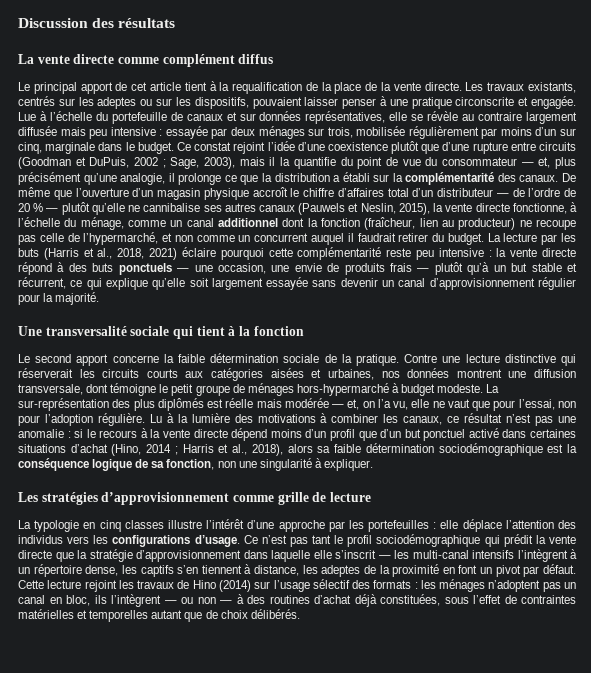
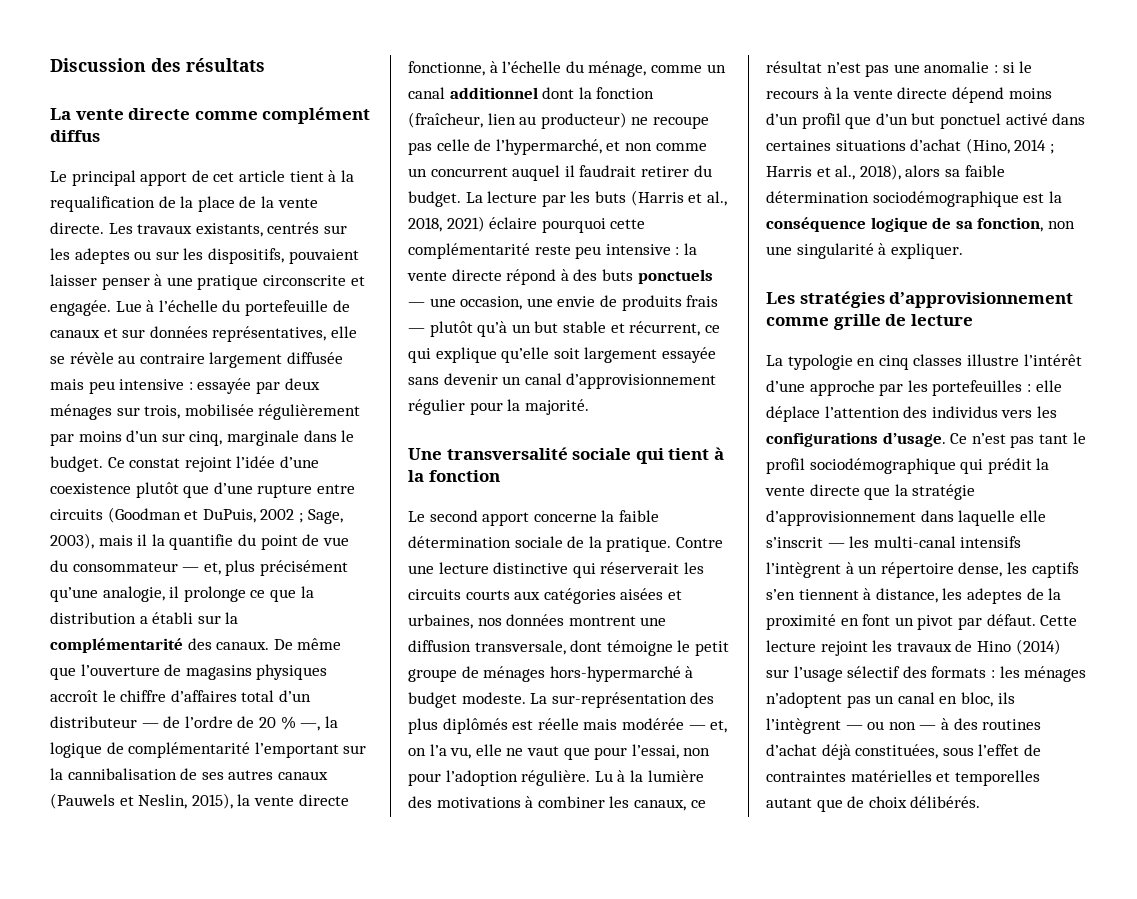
- De même que l’ouverture d’un magasin physique accroît le chiffre d’affaires total d’un distributeur — de l’ordre de 20 % — plutôt qu’elle ne cannibalise ses autres canaux (Pauwels et Neslin, 2015), la vente directe fonctionne, à l’échelle du ménage, comme un canal additionnel dont la fonction (fraîcheur, lien au producteur) ne recoupe pas celle de l’hypermarché, et non comme un concurrent auquel il faudrait retirer du budget.
+ De même que l’ouverture de magasins physiques accroît le chiffre d’affaires total d’un distributeur — de l’ordre de 20 % —, la logique de complémentarité l’emportant sur la cannibalisation de ses autres canaux (Pauwels et Neslin, 2015), la vente directe fonctionne, à l’échelle du ménage, comme un canal additionnel dont la fonction (fraîcheur, lien au producteur) ne recoupe pas celle de l’hypermarché, et non comme un concurrent auquel il faudrait retirer du budget.

